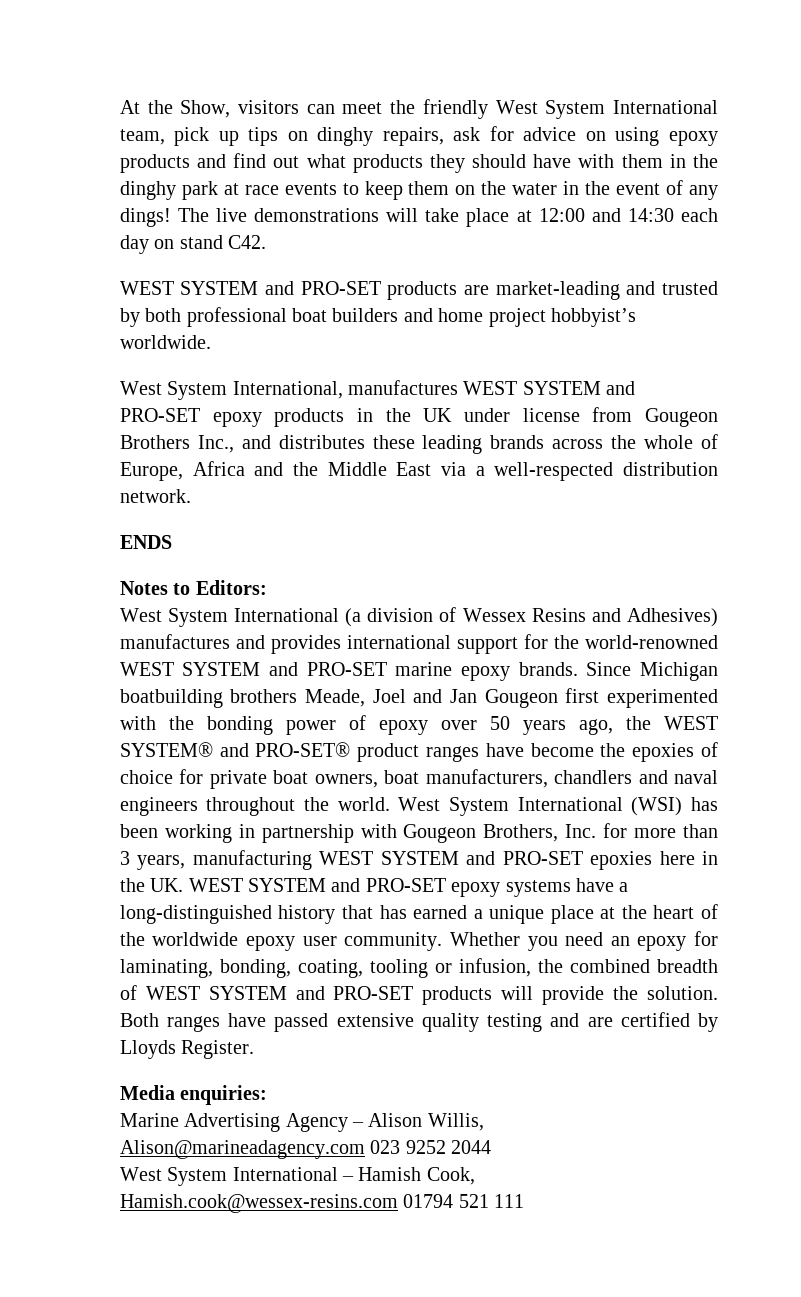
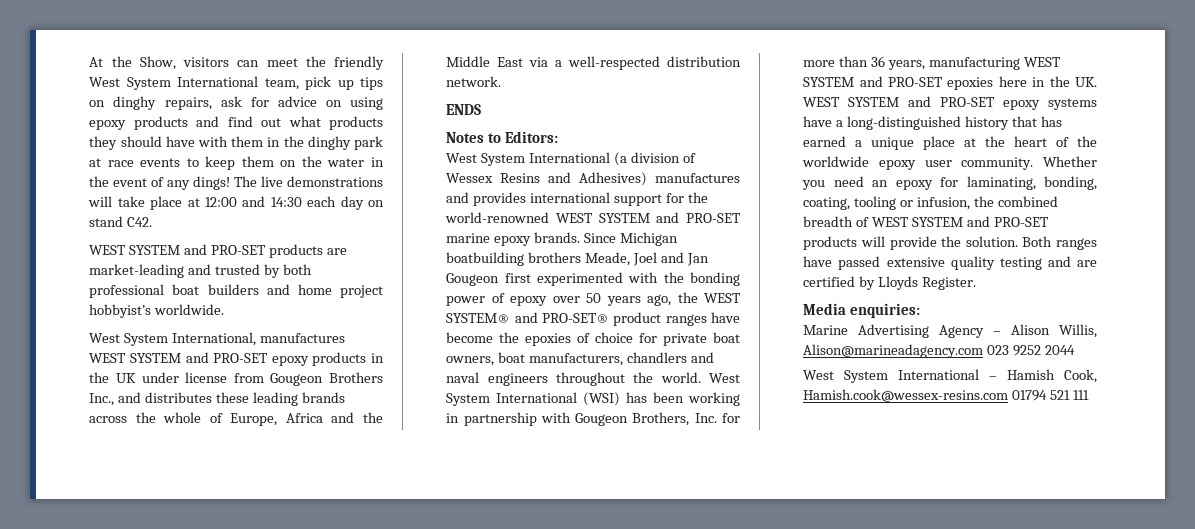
- West System International (WSI) has been working in partnership with Gougeon Brothers, Inc. for more than 3 years, manufacturing WEST SYSTEM and PRO-SET epoxies here in the UK. WEST SYSTEM and PRO-SET epoxy systems have a long-distinguished history that has earned a unique place at the heart of the worldwide epoxy user community.
+ West System International (WSI) has been working in partnership with Gougeon Brothers, Inc. for more than 36 years, manufacturing WEST SYSTEM and PRO-SET epoxies here in the UK. WEST SYSTEM and PRO-SET epoxy systems have a long-distinguished history that has earned a unique place at the heart of the worldwide epoxy user community.

